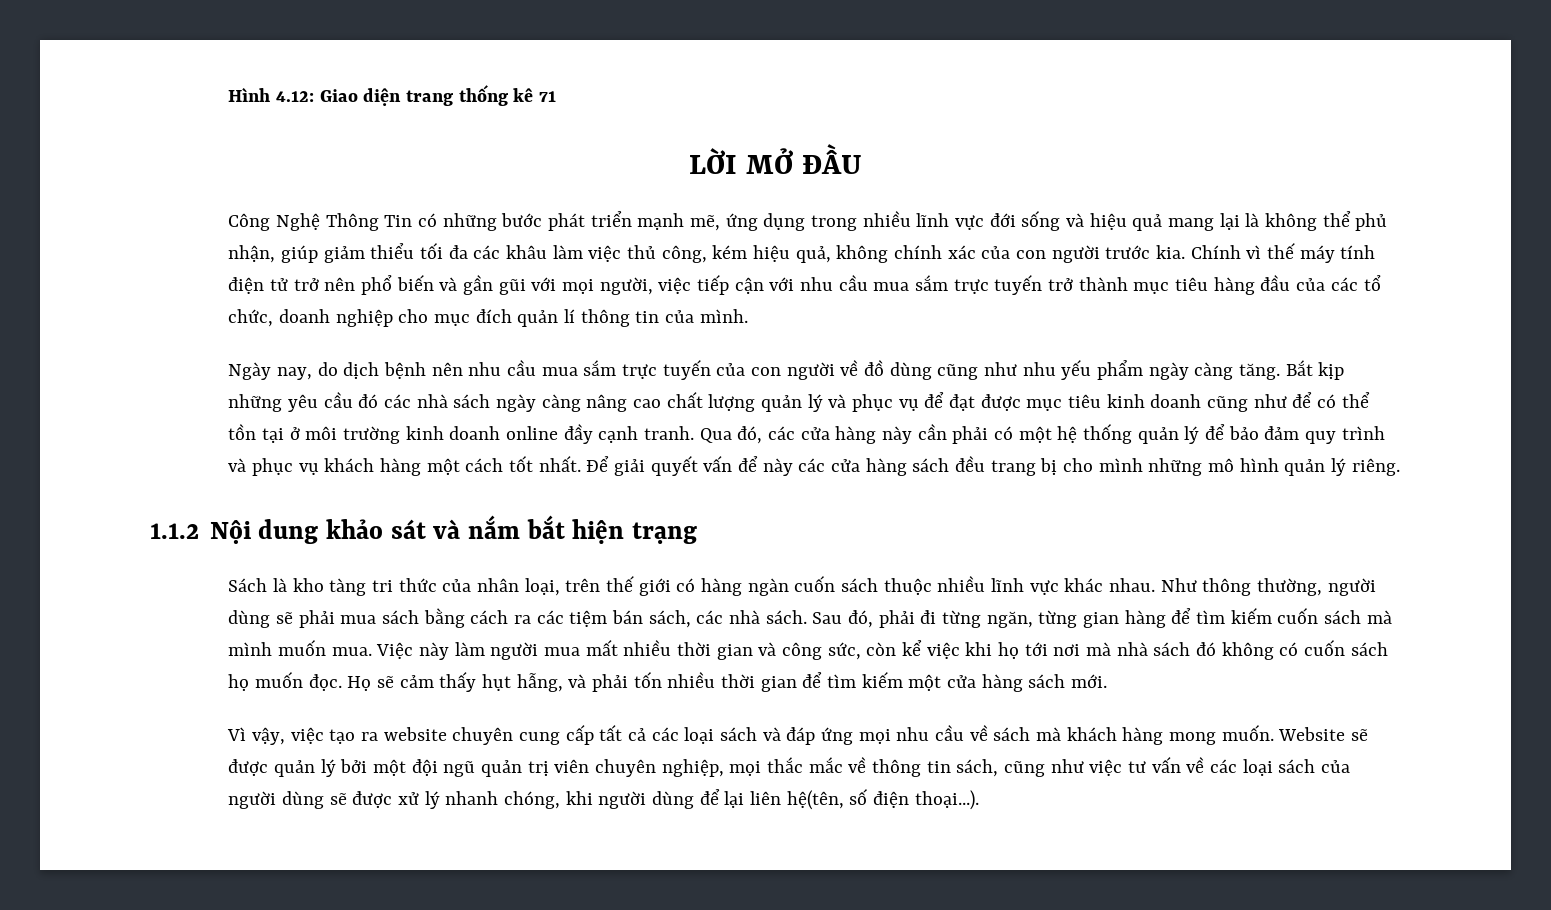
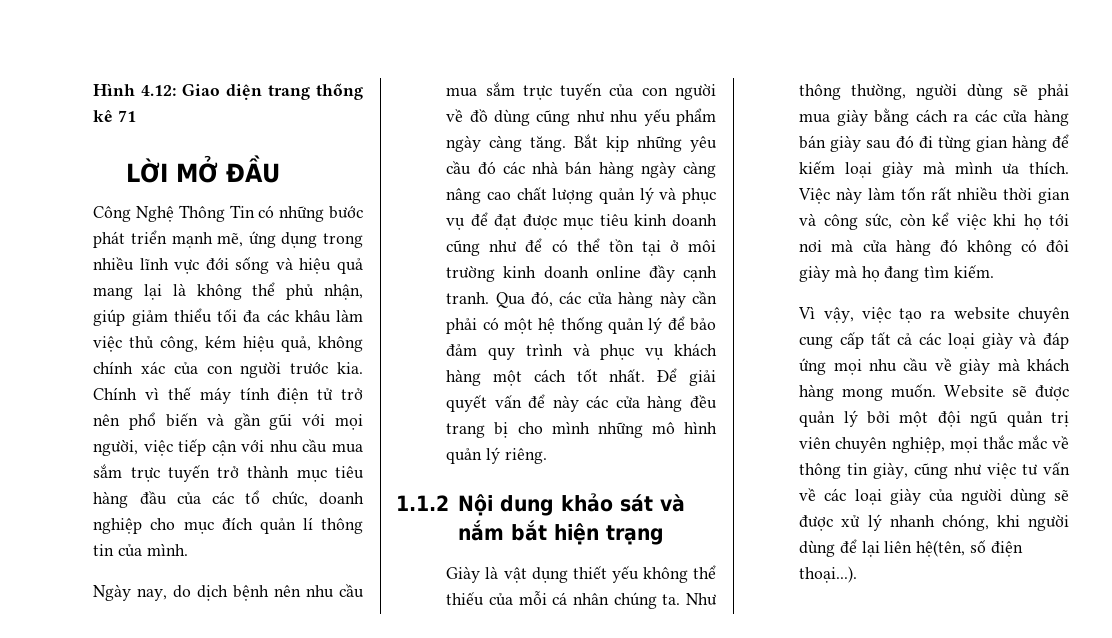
- Bắt kịp những yêu cầu đó các nhà sách ngày càng nâng cao chất lượng quản lý và phục vụ để đạt được mục tiêu kinh doanh cũng như để có thể tồn tại ở môi trường kinh doanh online đầy cạnh tranh.
+ Bắt kịp những yêu cầu đó các nhà bán hàng ngày càng nâng cao chất lượng quản lý và phục vụ để đạt được mục tiêu kinh doanh cũng như để có thể tồn tại ở môi trường kinh doanh online đầy cạnh tranh.
- Để giải quyết vấn để này các cửa hàng sách đều trang bị cho mình những mô hình quản lý riêng.
+ Để giải quyết vấn để này các cửa hàng đều trang bị cho mình những mô hình quản lý riêng.
- Sách là kho tàng tri thức của nhân loại, trên thế giới có hàng ngàn cuốn sách thuộc nhiều lĩnh vực khác nhau.
+ Giày là vật dụng thiết yếu không thể thiếu của mỗi cá nhân chúng ta.
- Như thông thường, người dùng sẽ phải mua sách bằng cách ra các tiệm bán sách, các nhà sách. Sau đó, phải đi từng ngăn, từng gian hàng để tìm kiếm cuốn sách mà mình muốn mua. Việc này làm người mua mất nhiều thời gian và công sức, còn kể việc khi họ tới nơi mà nhà sách đó không có cuốn sách họ muốn đọc. Họ sẽ cảm thấy hụt hẫng, và phải tốn nhiều thời gian để tìm kiếm một cửa hàng sách mới.
+ Như thông thường, người dùng sẽ phải mua giày bằng cách ra các cửa hàng bán giày sau đó đi từng gian hàng để kiếm loại giày mà mình ưa thích. Việc này làm tốn rất nhiều thời gian và công sức, còn kể việc khi họ tới nơi mà cửa hàng đó không có đôi giày mà họ đang tìm kiếm.
- Vì vậy, việc tạo ra website chuyên cung cấp tất cả các loại sách và đáp ứng mọi nhu cầu về sách mà khách hàng mong muốn.
+ Vì vậy, việc tạo ra website chuyên cung cấp tất cả các loại giày và đáp ứng mọi nhu cầu về giày mà khách hàng mong muốn.
- Website sẽ được quản lý bởi một đội ngũ quản trị viên chuyên nghiệp, mọi thắc mắc về thông tin sách, cũng như việc tư vấn về các loại sách của người dùng sẽ được xử lý nhanh chóng, khi người dùng để lại liên hệ(tên, số điện thoại...).
+ Website sẽ được quản lý bởi một đội ngũ quản trị viên chuyên nghiệp, mọi thắc mắc về thông tin giày, cũng như việc tư vấn về các loại giày của người dùng sẽ được xử lý nhanh chóng, khi người dùng để lại liên hệ(tên, số điện thoại...).

